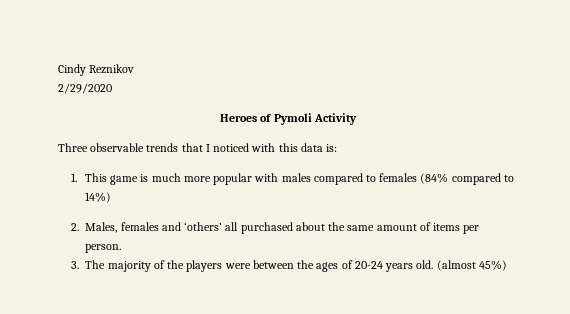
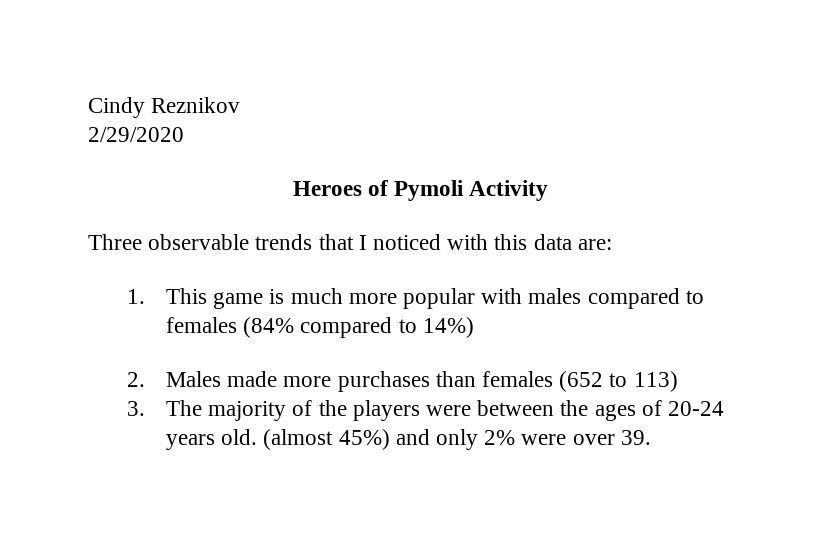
- Three observable trends that I noticed with this data is:
+ Three observable trends that I noticed with this data are:
- 2. Males, females and ‘others’ all purchased about the same amount of items per person.
+ 2. Males made more purchases than females (652 to 113)
- (almost 45%)
+ (almost 45%) and only 2% were over 39.

